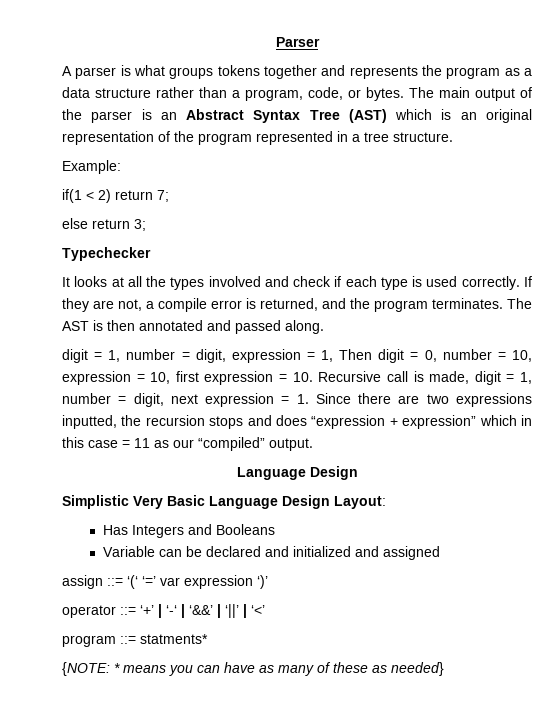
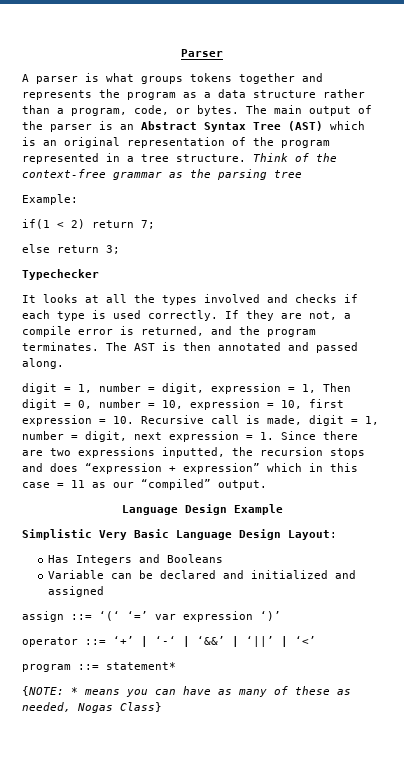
+ Think of the context-free grammar as the parsing tree
- It looks at all the types involved and check if each type is used correctly.
+ It looks at all the types involved and checks if each type is used correctly.
  digit = 1, number = digit, expression = 1, Then digit = 0, number = 10, expression = 10, first expression = 10. Recursive call is made, digit = 1, number = digit, next expression = 1. Since there are two expressions inputted, the recursion stops and does “expression + expression” which in this case = 11 as our “compiled” output.
- Language Design
+ Language Design Example
- program ::= statments*
+ program ::= statement*
- {NOTE: * means you can have as many of these as needed}
+ {NOTE: * means you can have as many of these as needed, Nogas Class}

